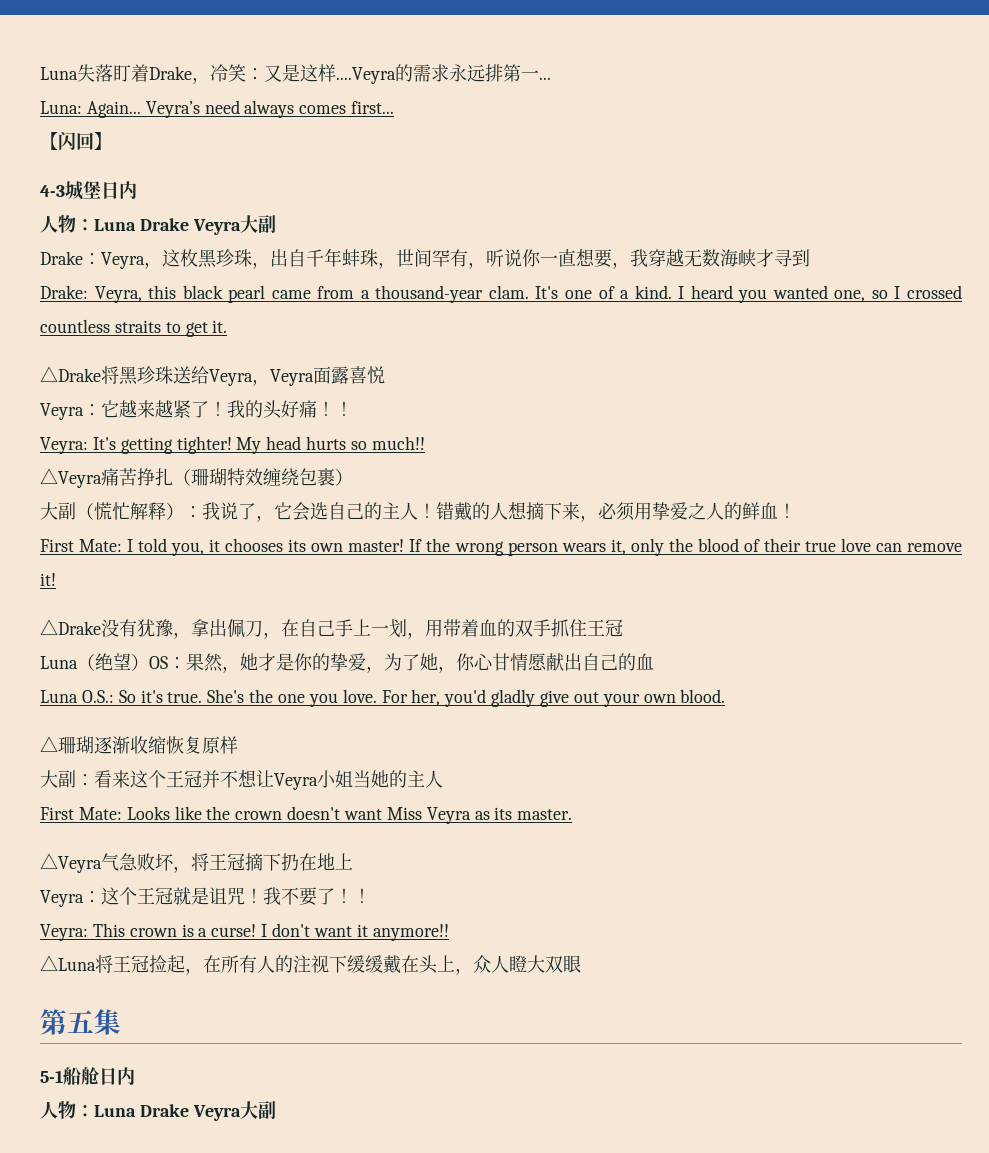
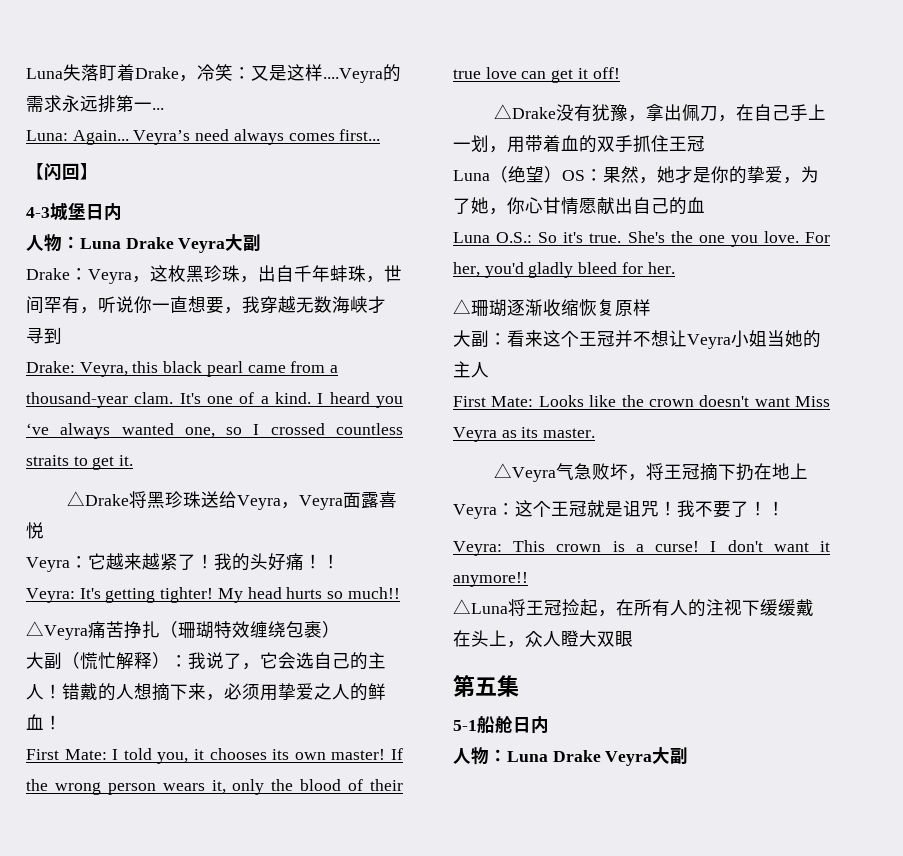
- I heard you wanted one, so I crossed countless straits to get it.
+ I heard you ‘ve always wanted one, so I crossed countless straits to get it.
- If the wrong person wears it, only the blood of their true love can remove it!
+ If the wrong person wears it, only the blood of their true love can get it off!
- For her, you'd gladly give out your own blood.
+ For her, you'd gladly bleed for her.

